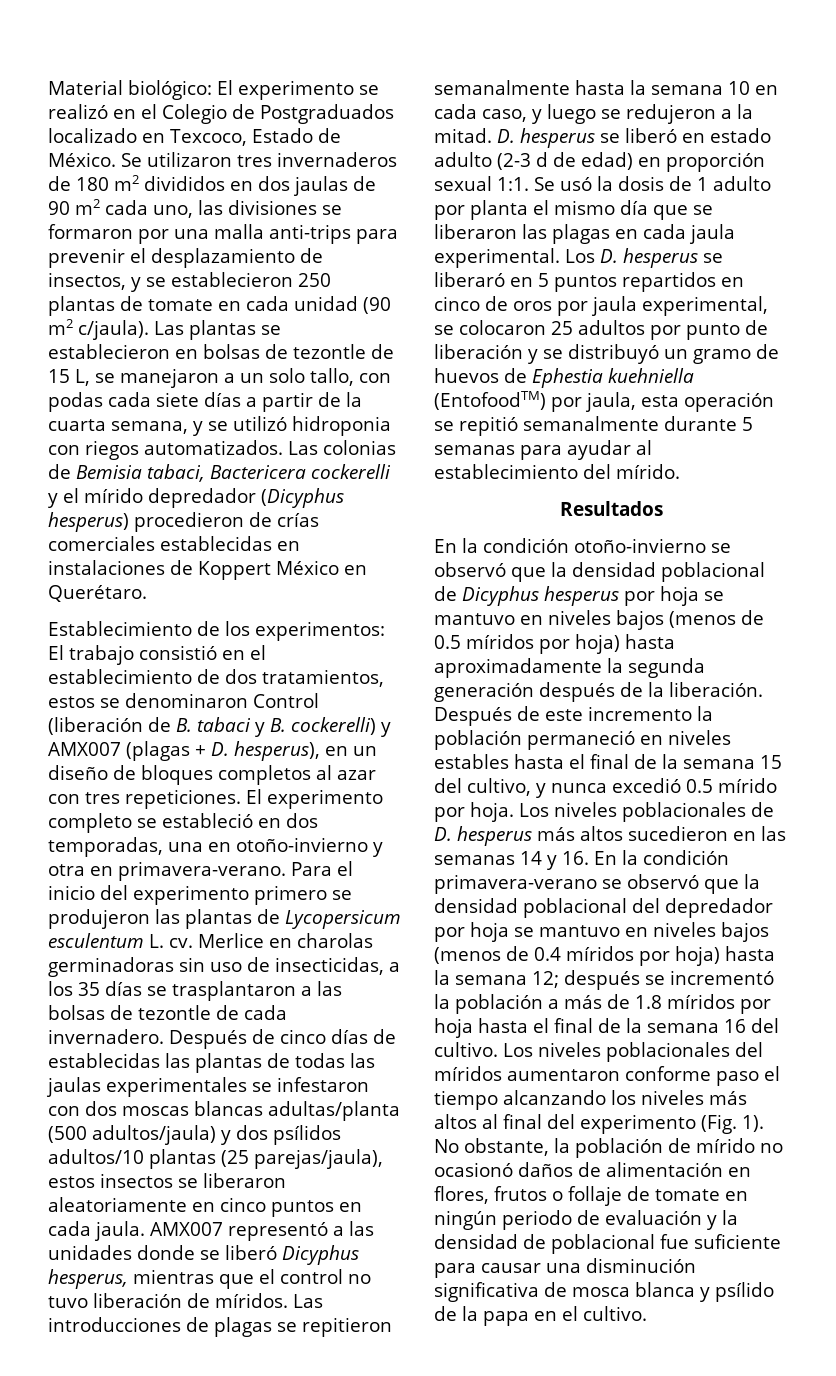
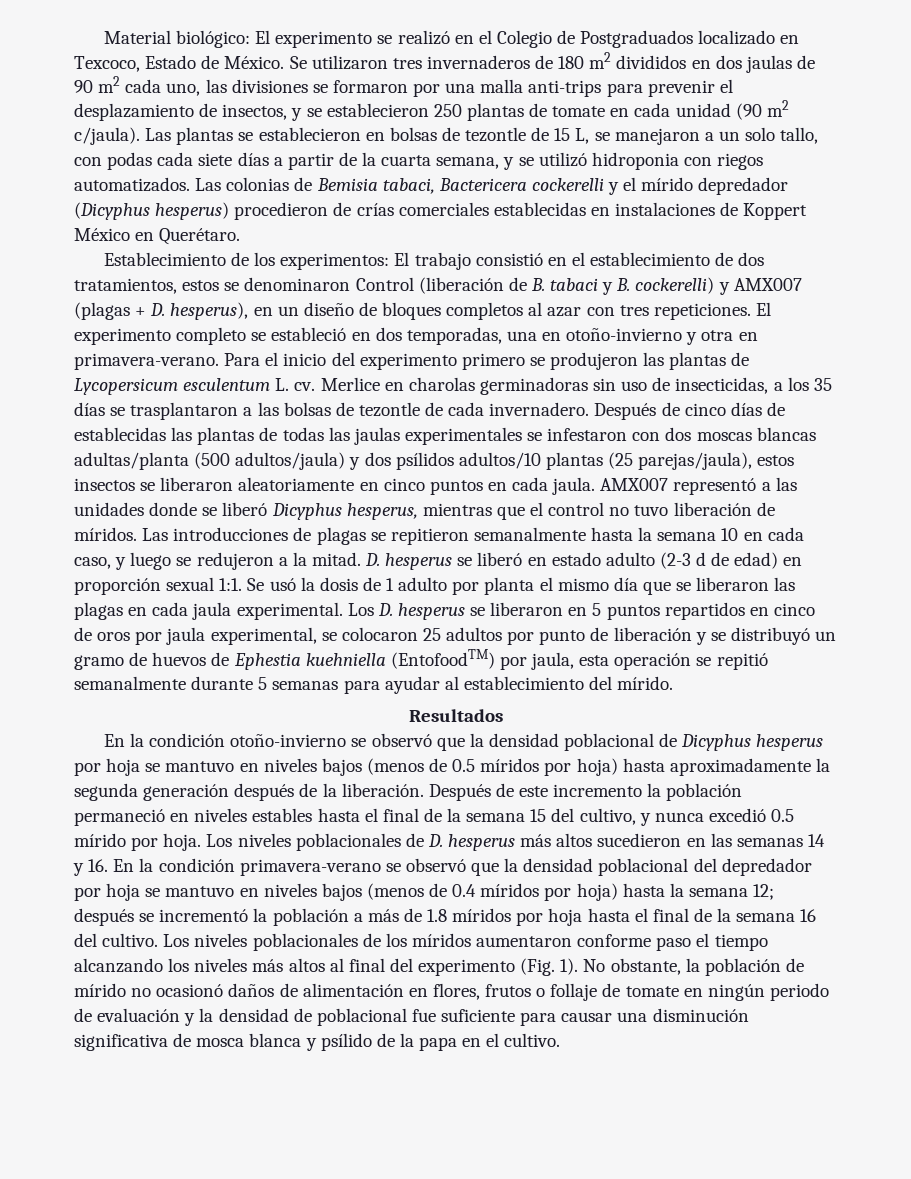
- Los D. hesperus se liberaró en 5 puntos repartidos en cinco de oros por jaula experimental, se colocaron 25 adultos por punto de liberación y se distribuyó un gramo de huevos de Ephestia kuehniella (EntofoodTM) por jaula, esta operación se repitió semanalmente durante 5 semanas para ayudar al establecimiento del mírido.
+ Los D. hesperus se liberaron en 5 puntos repartidos en cinco de oros por jaula experimental, se colocaron 25 adultos por punto de liberación y se distribuyó un gramo de huevos de Ephestia kuehniella (EntofoodTM) por jaula, esta operación se repitió semanalmente durante 5 semanas para ayudar al establecimiento del mírido.
- Los niveles poblacionales del míridos aumentaron conforme paso el tiempo alcanzando los niveles más altos al final del experimento (Fig. 1).
+ Los niveles poblacionales de los míridos aumentaron conforme paso el tiempo alcanzando los niveles más altos al final del experimento (Fig. 1).

